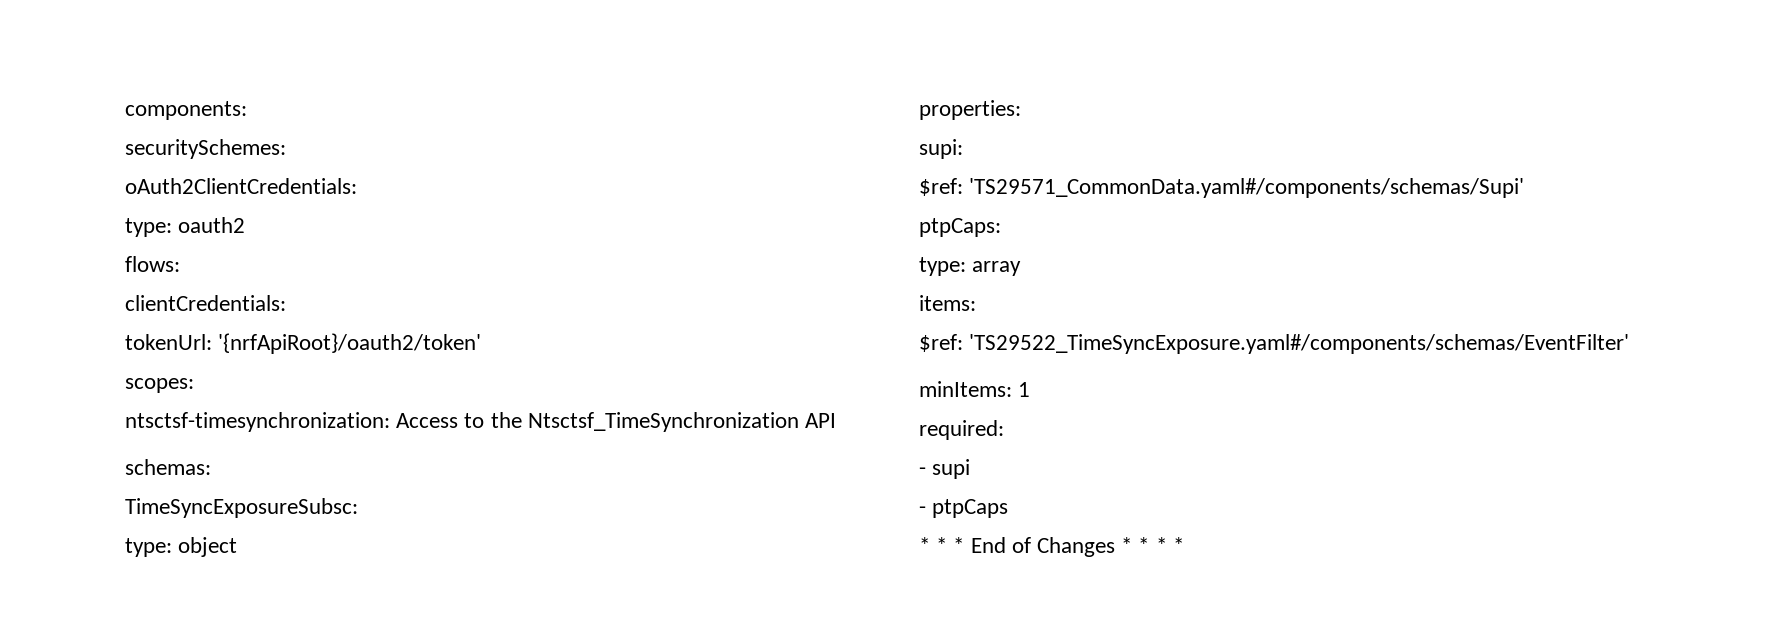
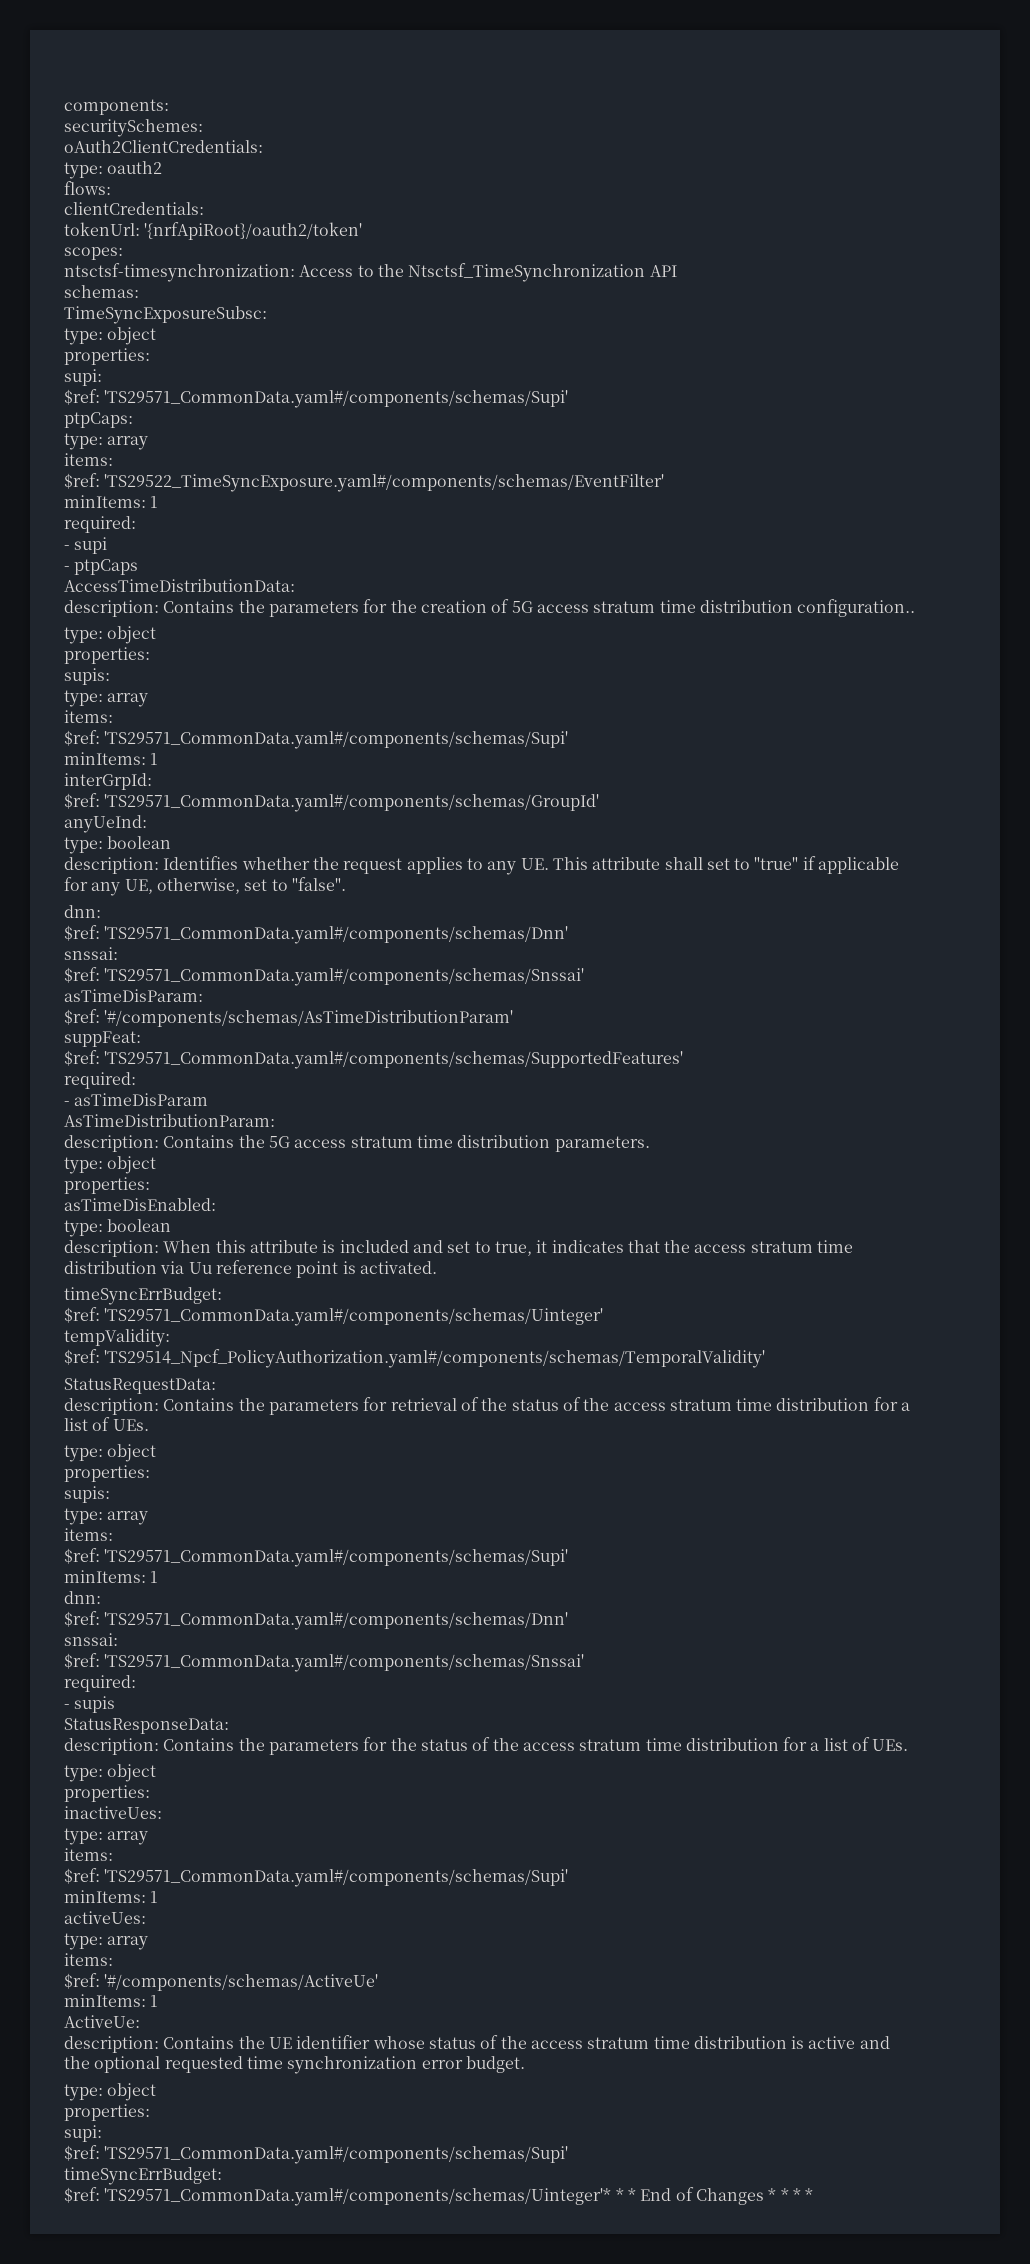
- * * * End of Changes * * * *
+ AccessTimeDistributionData:
+ description: Contains the parameters for the creation of 5G access stratum time distribution configuration..
+ type: object
+ properties:
+ supis:
+ type: array
+ items:
+ $ref: 'TS29571_CommonData.yaml#/components/schemas/Supi'
+ minItems: 1
+ interGrpId:
+ $ref: 'TS29571_CommonData.yaml#/components/schemas/GroupId'
+ anyUeInd:
+ type: boolean
+ description: Identifies whether the request applies to any UE. This attribute shall set to "true" if applicable for any UE, otherwise, set to "false".
+ dnn:
+ $ref: 'TS29571_CommonData.yaml#/components/schemas/Dnn'
+ snssai:
+ $ref: 'TS29571_CommonData.yaml#/components/schemas/Snssai'
+ asTimeDisParam:
+ $ref: '#/components/schemas/AsTimeDistributionParam'
+ suppFeat:
+ $ref: 'TS29571_CommonData.yaml#/components/schemas/SupportedFeatures'
+ required:
+ - asTimeDisParam
+ AsTimeDistributionParam:
+ description: Contains the 5G access stratum time distribution parameters.
+ type: object
+ properties:
+ asTimeDisEnabled:
+ type: boolean
+ description: When this attribute is included and set to true, it indicates that the access stratum time distribution via Uu reference point is activated.
+ timeSyncErrBudget:
+ $ref: 'TS29571_CommonData.yaml#/components/schemas/Uinteger'
+ tempValidity:
+ $ref: 'TS29514_Npcf_PolicyAuthorization.yaml#/components/schemas/TemporalValidity'
+ StatusRequestData:
+ description: Contains the parameters for retrieval of the status of the access stratum time distribution for a list of UEs.
+ type: object
+ properties:
+ supis:
+ type: array
+ items:
+ $ref: 'TS29571_CommonData.yaml#/components/schemas/Supi'
+ minItems: 1
+ dnn:
+ $ref: 'TS29571_CommonData.yaml#/components/schemas/Dnn'
+ snssai:
+ $ref: 'TS29571_CommonData.yaml#/components/schemas/Snssai'
+ required:
+ - supis
+ StatusResponseData:
+ description: Contains the parameters for the status of the access stratum time distribution for a list of UEs.
+ type: object
+ properties:
+ inactiveUes:
+ type: array
+ items:
+ $ref: 'TS29571_CommonData.yaml#/components/schemas/Supi'
+ minItems: 1
+ activeUes:
+ type: array
+ items:
+ $ref: '#/components/schemas/ActiveUe'
+ minItems: 1
+ ActiveUe:
+ description: Contains the UE identifier whose status of the access stratum time distribution is active and the optional requested time synchronization error budget.
+ type: object
+ properties:
+ supi:
+ $ref: 'TS29571_CommonData.yaml#/components/schemas/Supi'
+ timeSyncErrBudget:
+ $ref: 'TS29571_CommonData.yaml#/components/schemas/Uinteger'* * * End of Changes * * * *

